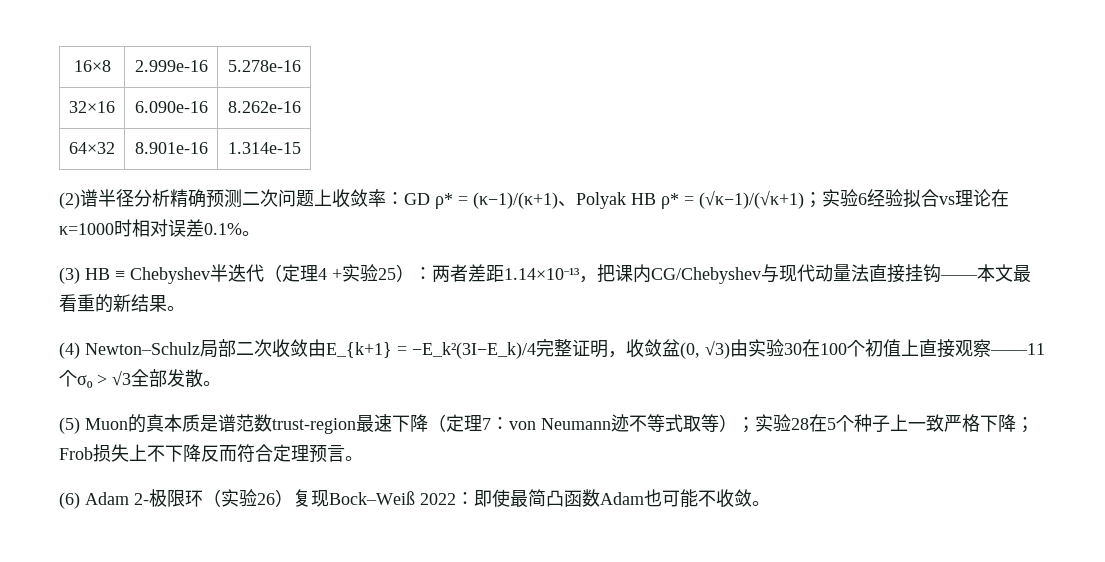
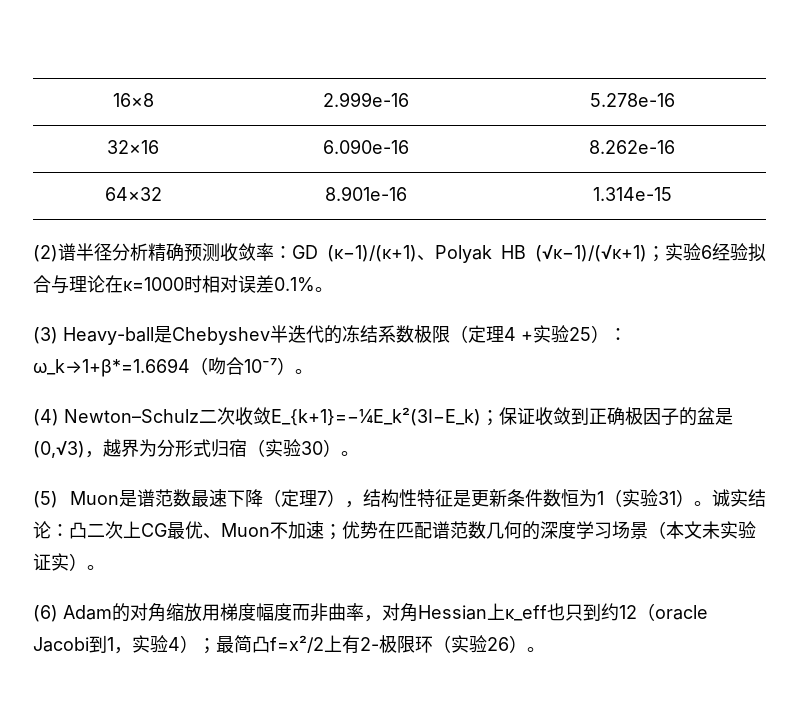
- (2)谱半径分析精确预测二次问题上收敛率：GD ρ* = (κ−1)/(κ+1)、Polyak HB ρ* = (√κ−1)/(√κ+1)；实验6经验拟合vs理论在κ=1000时相对误差0.1%。
+ (2)谱半径分析精确预测收敛率：GD (κ−1)/(κ+1)、Polyak HB (√κ−1)/(√κ+1)；实验6经验拟合与理论在κ=1000时相对误差0.1%。
- (3) HB ≡ Chebyshev半迭代（定理4 +实验25）：两者差距1.14×10⁻¹³，把课内CG/Chebyshev与现代动量法直接挂钩——本文最看重的新结果。
+ (3) Heavy-ball是Chebyshev半迭代的冻结系数极限（定理4 +实验25）：ω_k→1+β*=1.6694（吻合10⁻⁷）。
- (4) Newton–Schulz局部二次收敛由E_{k+1} = −E_k²(3I−E_k)/4完整证明，收敛盆(0, √3)由实验30在100个初值上直接观察——11个σ₀ > √3全部发散。
+ (4) Newton–Schulz二次收敛E_{k+1}=−¼E_k²(3I−E_k)；保证收敛到正确极因子的盆是(0,√3)，越界为分形式归宿（实验30）。
- (5) Muon的真本质是谱范数trust-region最速下降（定理7：von Neumann迹不等式取等）；实验28在5个种子上一致严格下降；Frob损失上不下降反而符合定理预言。
- (6) Adam 2-极限环（实验26）复现Bock–Weiß 2022：即使最简凸函数Adam也可能不收敛。
+ (5) Muon是谱范数最速下降（定理7），结构性特征是更新条件数恒为1（实验31）。诚实结论：凸二次上CG最优、Muon不加速；优势在匹配谱范数几何的深度学习场景（本文未实验证实）。
+ (6) Adam的对角缩放用梯度幅度而非曲率，对角Hessian上κ_eff也只到约12（oracle Jacobi到1，实验4）；最简凸f=x²/2上有2-极限环（实验26）。

